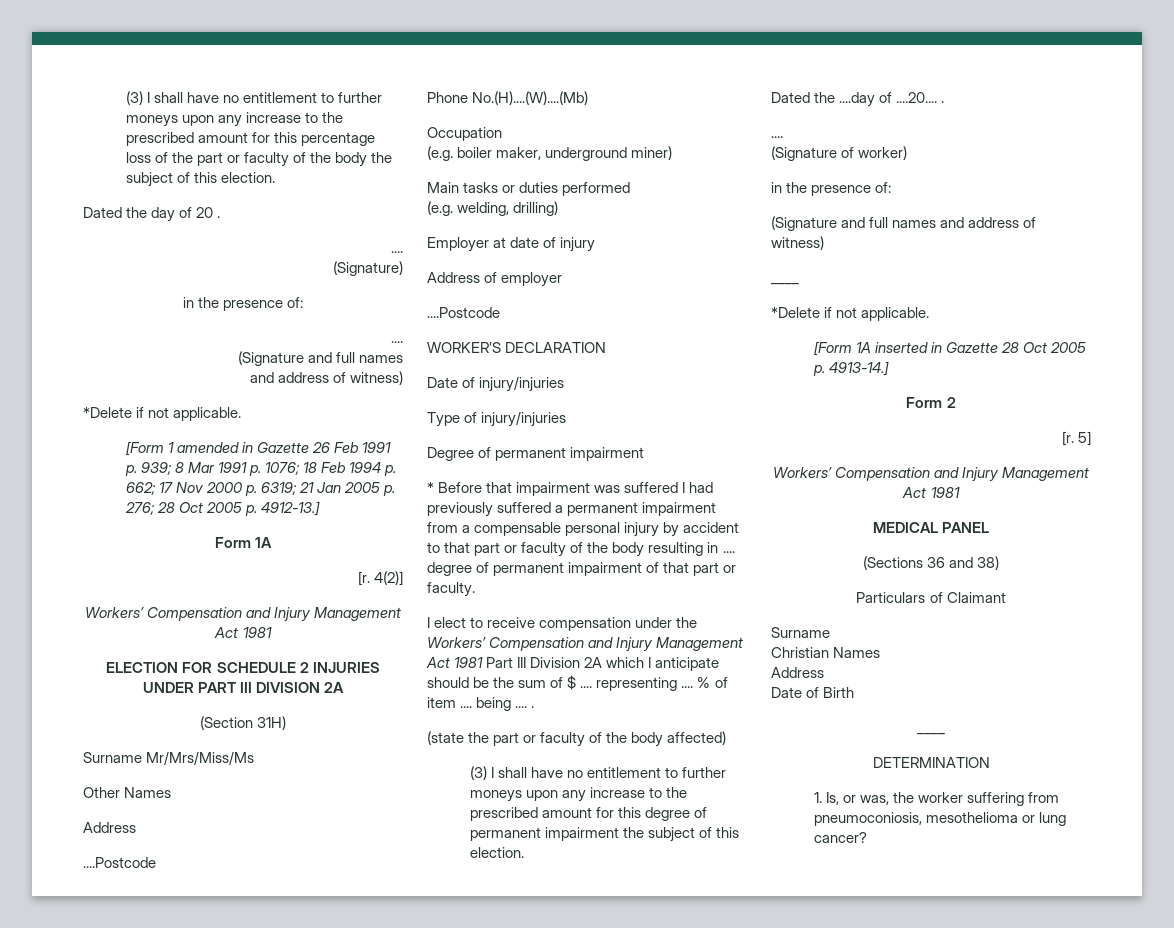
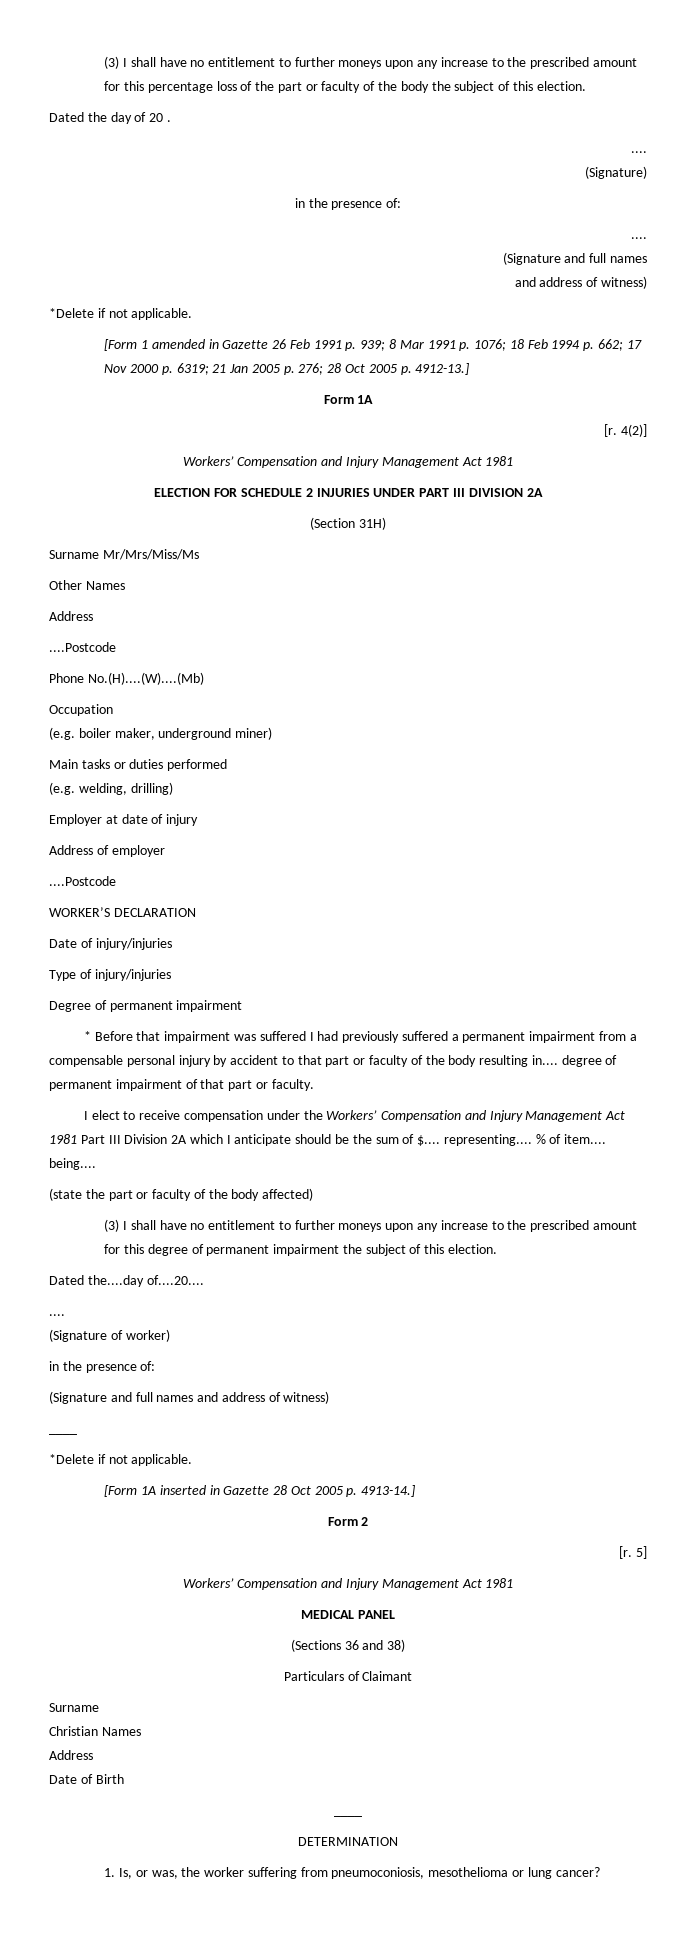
- * Before that impairment was suffered I had previously suffered a permanent impairment from a compensable personal injury by accident to that part or faculty of the body resulting in .... degree of permanent impairment of that part or faculty.
+ * Before that impairment was suffered I had previously suffered a permanent impairment from a compensable personal injury by accident to that part or faculty of the body resulting in.... degree of permanent impairment of that part or faculty.
- I elect to receive compensation under the Workers’ Compensation and Injury Management Act 1981 Part III Division 2A which I anticipate should be the sum of $ .... representing .... % of item .... being .... .
+ I elect to receive compensation under the Workers’ Compensation and Injury Management Act 1981 Part III Division 2A which I anticipate should be the sum of $.... representing.... % of item.... being....
- Dated the ....day of ....20.... .
+ Dated the....day of....20....

